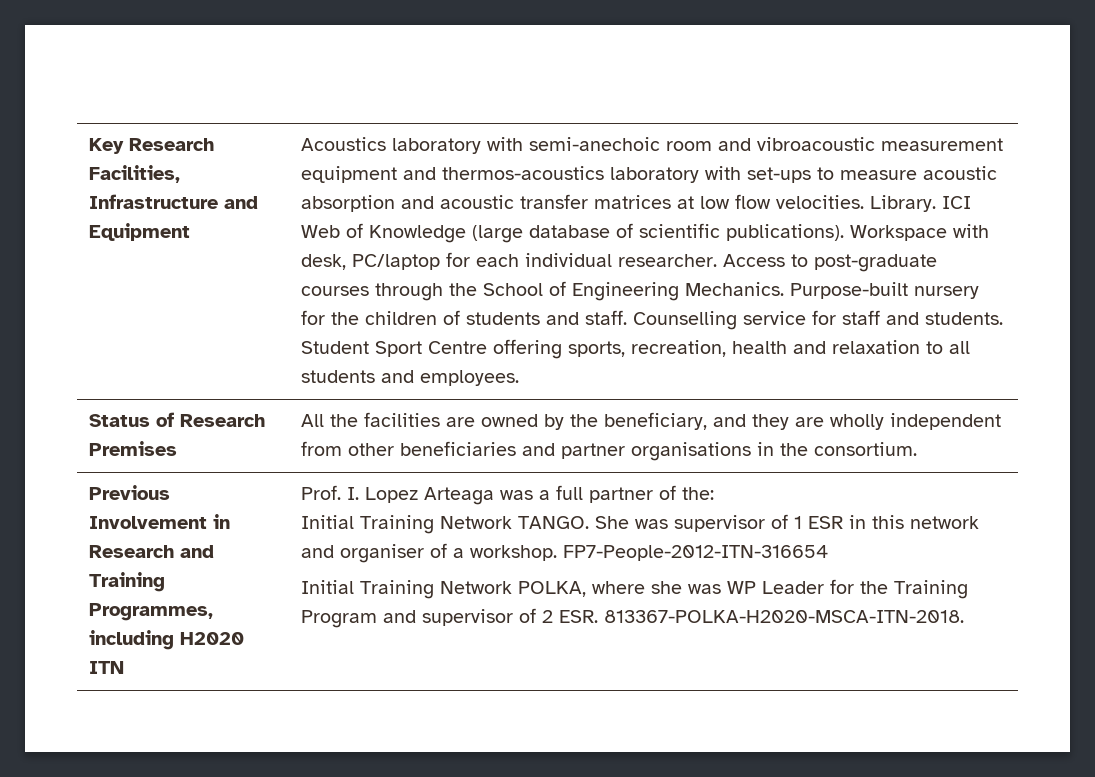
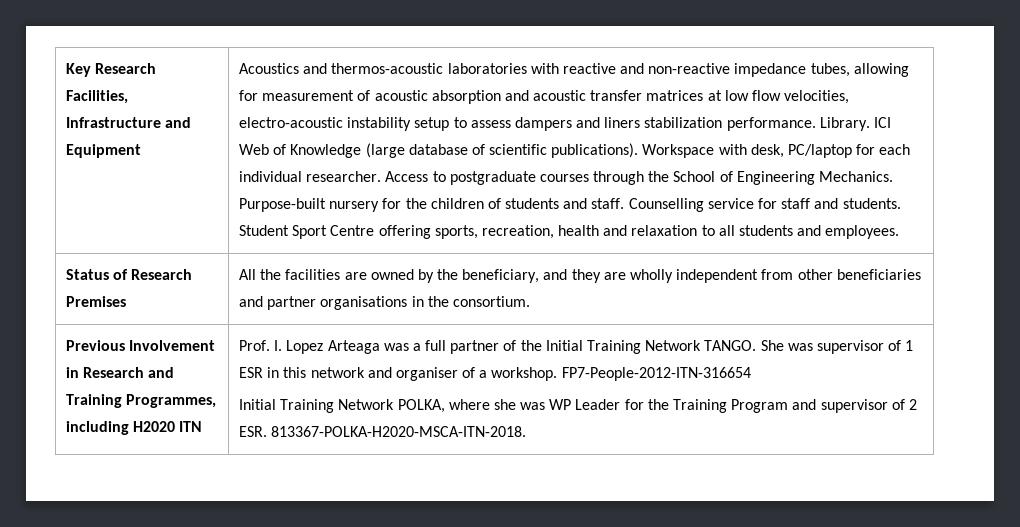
- Acoustics laboratory with semi-anechoic room and vibroacoustic measurement equipment and thermos-acoustics laboratory with set-ups to measure acoustic absorption and acoustic transfer matrices at low flow velocities.
+ Acoustics and thermos-acoustic laboratories with reactive and non-reactive impedance tubes, allowing for measurement of acoustic absorption and acoustic transfer matrices at low flow velocities, electro-acoustic instability setup to assess dampers and liners stabilization performance.
- Access to post-graduate courses through the School of Engineering Mechanics.
+ Access to postgraduate courses through the School of Engineering Mechanics.
- Prof. I. Lopez Arteaga was a full partner of the:
- Initial Training Network TANGO.
+ Prof. I. Lopez Arteaga was a full partner of the Initial Training Network TANGO.

